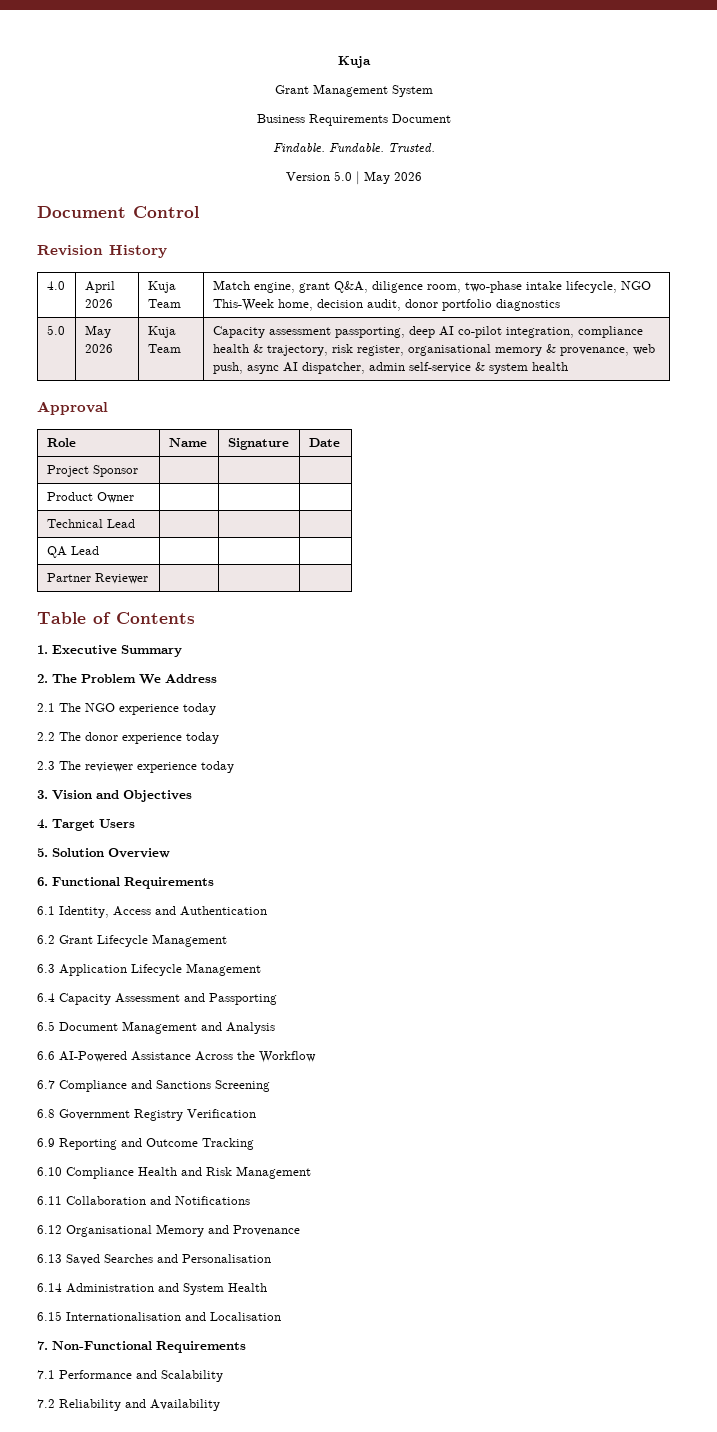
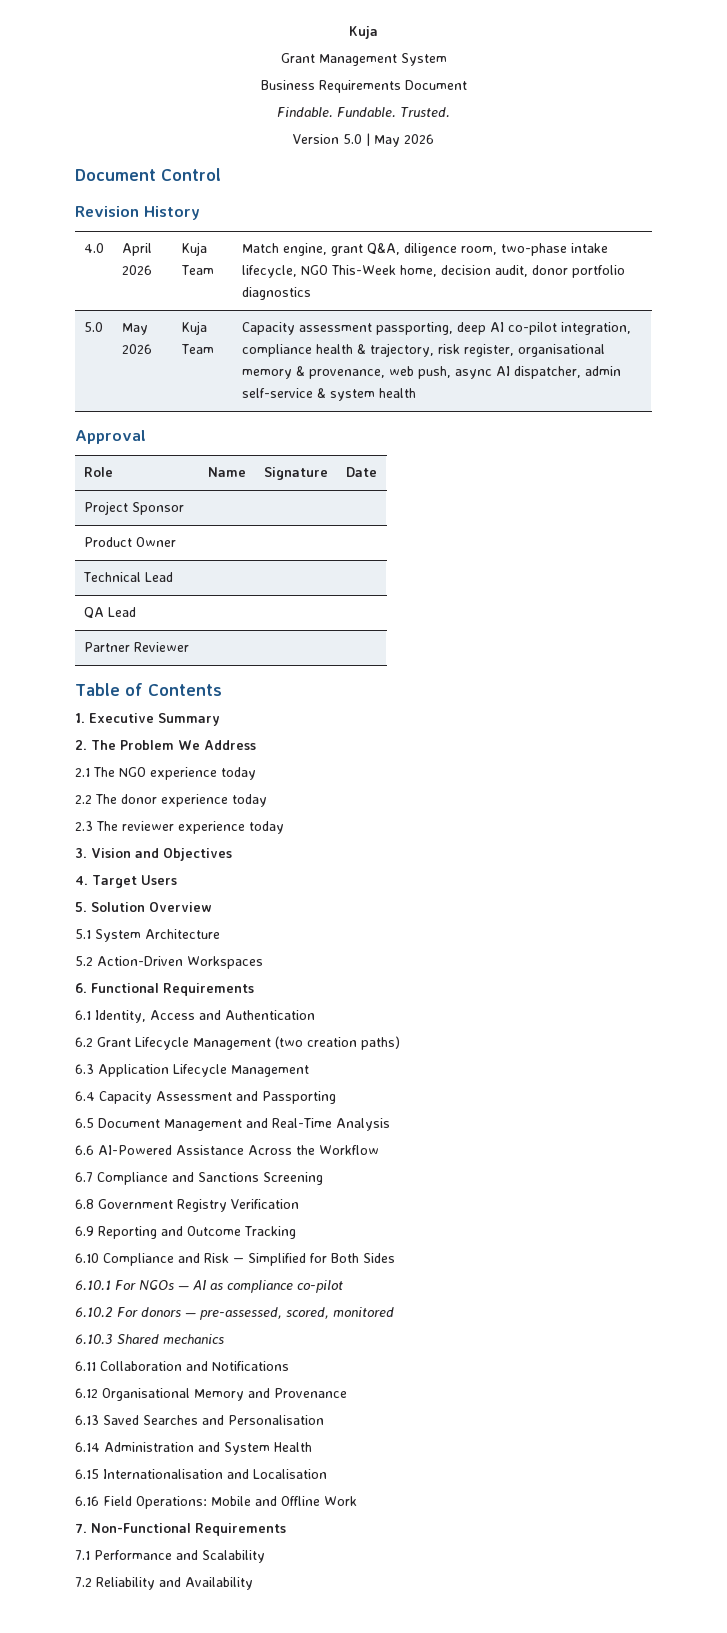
+ 5.1 System Architecture
+ 5.2 Action-Driven Workspaces
- 6.2 Grant Lifecycle Management
+ 6.2 Grant Lifecycle Management (two creation paths)
- 6.5 Document Management and Analysis
+ 6.5 Document Management and Real-Time Analysis
- 6.10 Compliance Health and Risk Management
+ 6.10 Compliance and Risk — Simplified for Both Sides
+ 6.10.1 For NGOs — AI as compliance co-pilot
+ 6.10.2 For donors — pre-assessed, scored, monitored
+ 6.10.3 Shared mechanics
+ 6.16 Field Operations: Mobile and Offline Work

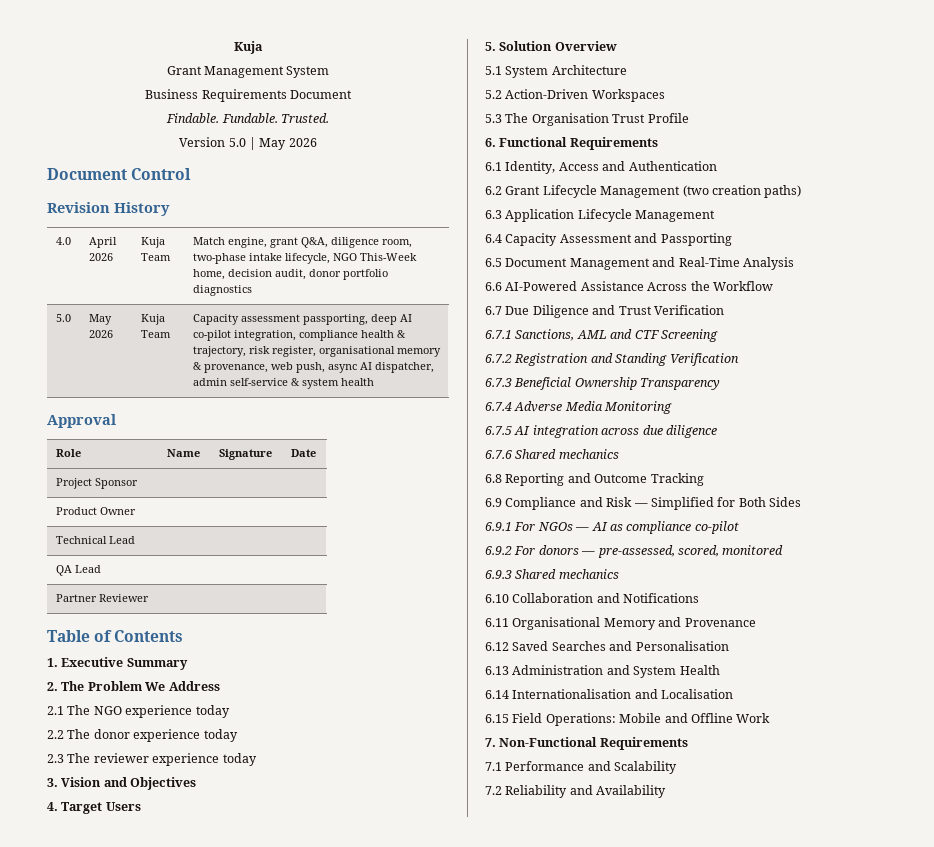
+ 5.3 The Organisation Trust Profile
- 6.7 Compliance and Sanctions Screening
- 6.8 Government Registry Verification
- 6.9 Reporting and Outcome Tracking
+ 6.7 Due Diligence and Trust Verification
+ 6.7.1 Sanctions, AML and CTF Screening
+ 6.7.2 Registration and Standing Verification
+ 6.7.3 Beneficial Ownership Transparency
+ 6.7.4 Adverse Media Monitoring
+ 6.7.5 AI integration across due diligence
+ 6.7.6 Shared mechanics
+ 6.8 Reporting and Outcome Tracking
- 6.10 Compliance and Risk — Simplified for Both Sides
+ 6.9 Compliance and Risk — Simplified for Both Sides
- 6.10.1 For NGOs — AI as compliance co-pilot
+ 6.9.1 For NGOs — AI as compliance co-pilot
- 6.10.2 For donors — pre-assessed, scored, monitored
+ 6.9.2 For donors — pre-assessed, scored, monitored
- 6.10.3 Shared mechanics
- 6.11 Collaboration and Notifications
+ 6.9.3 Shared mechanics
+ 6.10 Collaboration and Notifications
- 6.12 Organisational Memory and Provenance
+ 6.11 Organisational Memory and Provenance
- 6.13 Saved Searches and Personalisation
+ 6.12 Saved Searches and Personalisation
- 6.14 Administration and System Health
+ 6.13 Administration and System Health
- 6.15 Internationalisation and Localisation
+ 6.14 Internationalisation and Localisation
- 6.16 Field Operations: Mobile and Offline Work
+ 6.15 Field Operations: Mobile and Offline Work

